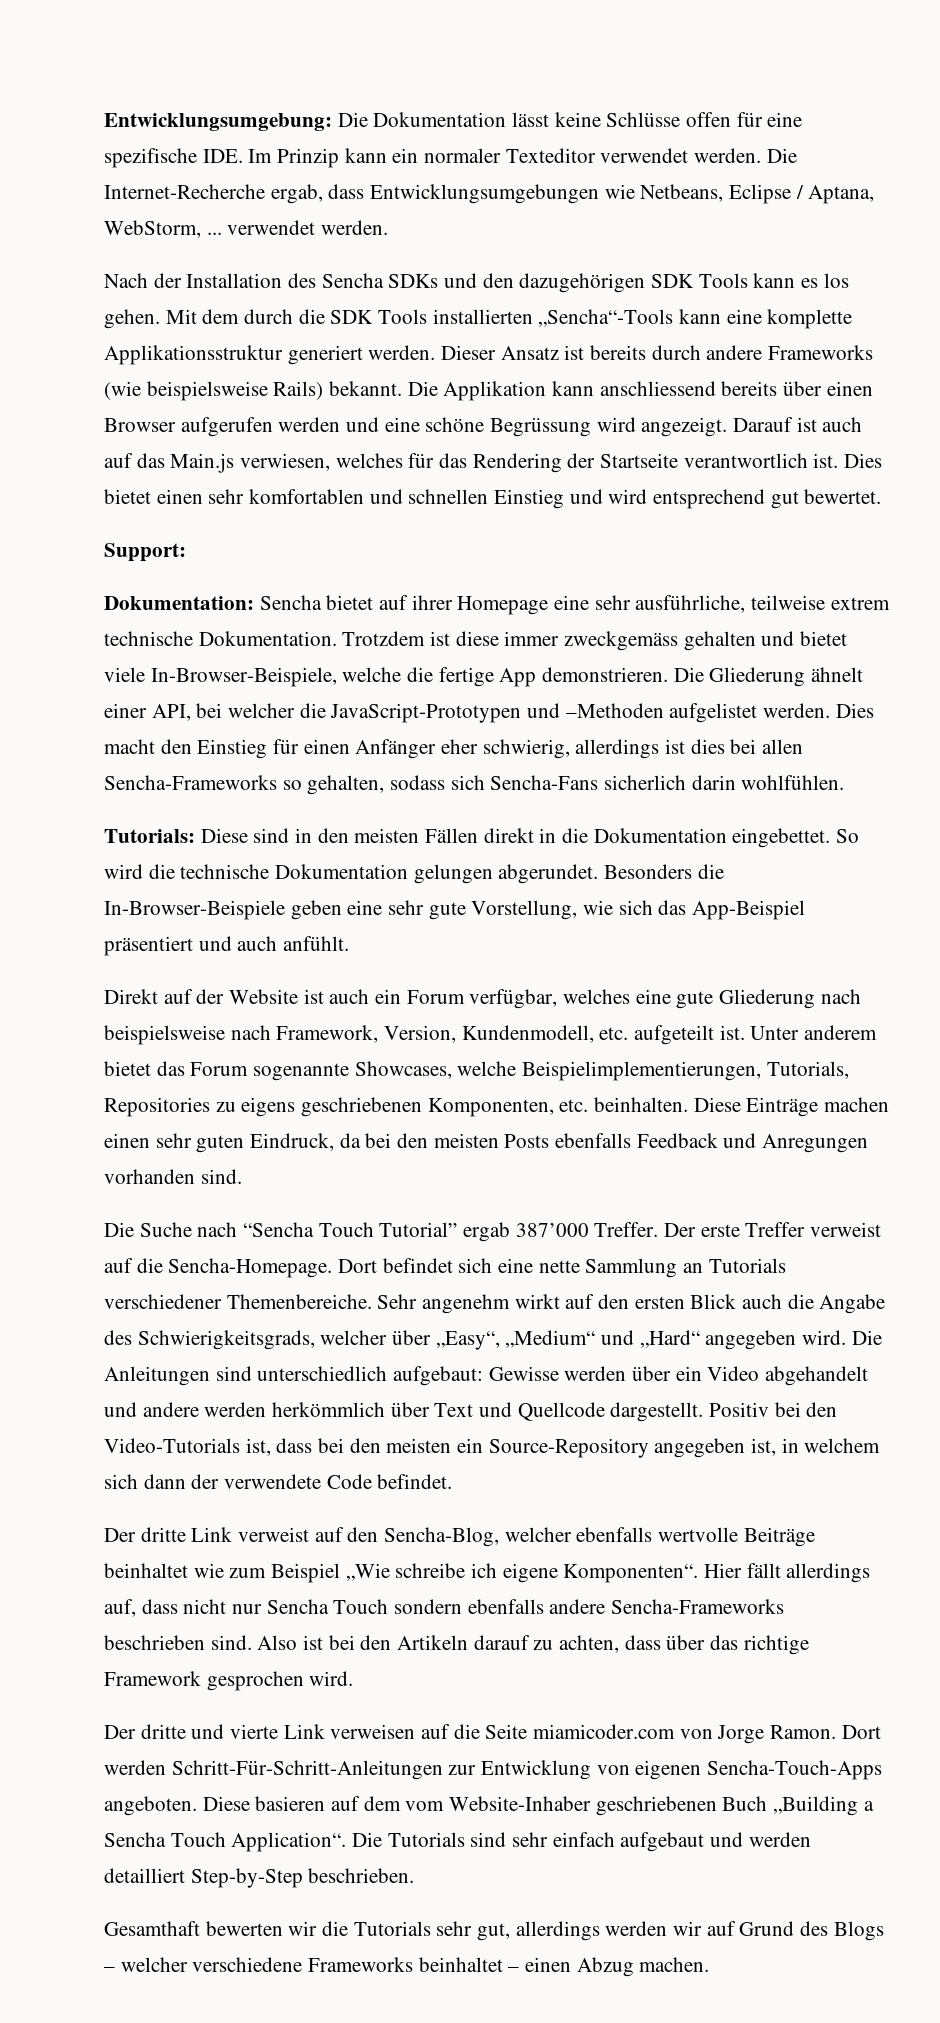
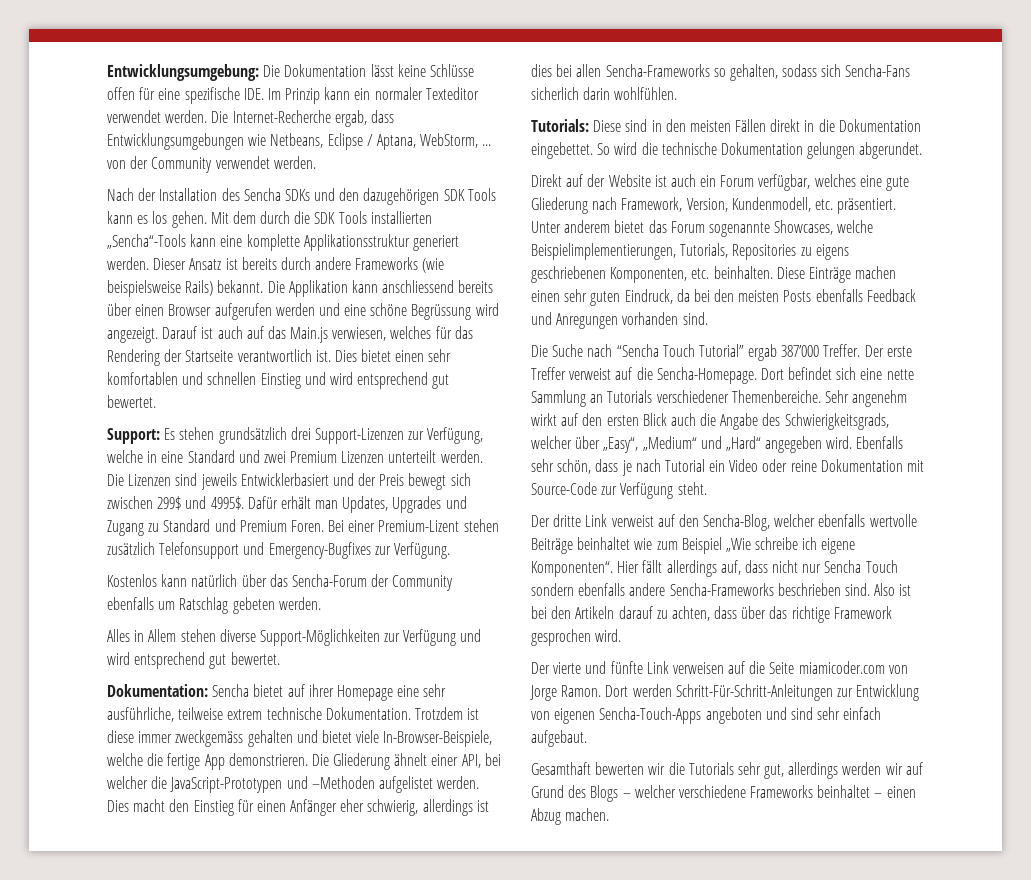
- Die Internet-Recherche ergab, dass Entwicklungsumgebungen wie Netbeans, Eclipse / Aptana, WebStorm, ... verwendet werden.
+ Die Internet-Recherche ergab, dass Entwicklungsumgebungen wie Netbeans, Eclipse / Aptana, WebStorm, ... von der Community verwendet werden.
- Support:
+ Support: Es stehen grundsätzlich drei Support-Lizenzen zur Verfügung, welche in eine Standard und zwei Premium Lizenzen unterteilt werden. Die Lizenzen sind jeweils Entwicklerbasiert und der Preis bewegt sich zwischen 299$ und 4995$. Dafür erhält man Updates, Upgrades und Zugang zu Standard und Premium Foren. Bei einer Premium-Lizent stehen zusätzlich Telefonsupport und Emergency-Bugfixes zur Verfügung.
+ Kostenlos kann natürlich über das Sencha-Forum der Community ebenfalls um Ratschlag gebeten werden.
+ Alles in Allem stehen diverse Support-Möglichkeiten zur Verfügung und wird entsprechend gut bewertet.
- Besonders die In-Browser-Beispiele geben eine sehr gute Vorstellung, wie sich das App-Beispiel präsentiert und auch anfühlt.
- Direkt auf der Website ist auch ein Forum verfügbar, welches eine gute Gliederung nach beispielsweise nach Framework, Version, Kundenmodell, etc. aufgeteilt ist.
+ Direkt auf der Website ist auch ein Forum verfügbar, welches eine gute Gliederung nach Framework, Version, Kundenmodell, etc. präsentiert.
- Die Anleitungen sind unterschiedlich aufgebaut: Gewisse werden über ein Video abgehandelt und andere werden herkömmlich über Text und Quellcode dargestellt. Positiv bei den Video-Tutorials ist, dass bei den meisten ein Source-Repository angegeben ist, in welchem sich dann der verwendete Code befindet.
+ Ebenfalls sehr schön, dass je nach Tutorial ein Video oder reine Dokumentation mit Source-Code zur Verfügung steht.
- Der dritte und vierte Link verweisen auf die Seite miamicoder.com von Jorge Ramon.
+ Der vierte und fünfte Link verweisen auf die Seite miamicoder.com von Jorge Ramon.
- Dort werden Schritt-Für-Schritt-Anleitungen zur Entwicklung von eigenen Sencha-Touch-Apps angeboten. Diese basieren auf dem vom Website-Inhaber geschriebenen Buch „Building a Sencha Touch Application“. Die Tutorials sind sehr einfach aufgebaut und werden detailliert Step-by-Step beschrieben.
+ Dort werden Schritt-Für-Schritt-Anleitungen zur Entwicklung von eigenen Sencha-Touch-Apps angeboten und sind sehr einfach aufgebaut.

